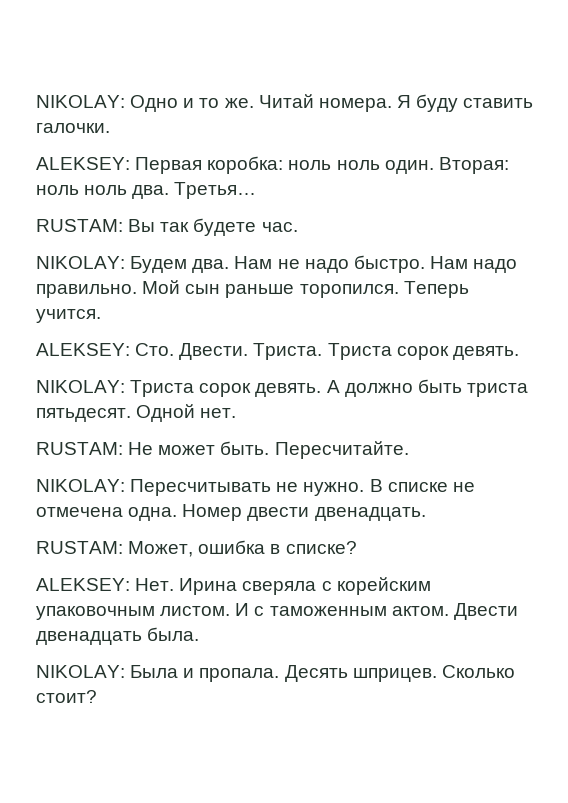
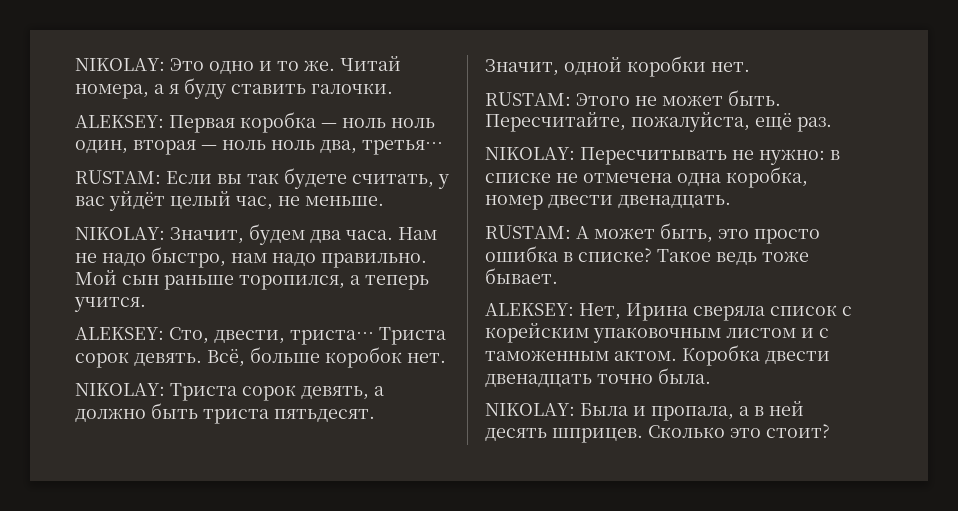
- NIKOLAY: Одно и то же.
+ NIKOLAY: Это одно и то же.
- Читай номера. Я буду ставить галочки.
+ Читай номера, а я буду ставить галочки.
- ALEKSEY: Первая коробка: ноль ноль один. Вторая: ноль ноль два. Третья…
- RUSTAM: Вы так будете час.
- NIKOLAY: Будем два.
+ ALEKSEY: Первая коробка — ноль ноль один, вторая — ноль ноль два, третья…
+ RUSTAM: Если вы так будете считать, у вас уйдёт целый час, не меньше.
+ NIKOLAY: Значит, будем два часа.
- Нам не надо быстро. Нам надо правильно.
+ Нам не надо быстро, нам надо правильно.
- Мой сын раньше торопился. Теперь учится.
+ Мой сын раньше торопился, а теперь учится.
- ALEKSEY: Сто. Двести. Триста. Триста сорок девять.
+ ALEKSEY: Сто, двести, триста… Триста сорок девять. Всё, больше коробок нет.
- NIKOLAY: Триста сорок девять. А должно быть триста пятьдесят.
+ NIKOLAY: Триста сорок девять, а должно быть триста пятьдесят.
- Одной нет.
+ Значит, одной коробки нет.
- RUSTAM: Не может быть. Пересчитайте.
+ RUSTAM: Этого не может быть. Пересчитайте, пожалуйста, ещё раз.
- NIKOLAY: Пересчитывать не нужно. В списке не отмечена одна. Номер двести двенадцать.
+ NIKOLAY: Пересчитывать не нужно: в списке не отмечена одна коробка, номер двести двенадцать.
- RUSTAM: Может, ошибка в списке?
- ALEKSEY: Нет. Ирина сверяла с корейским упаковочным листом. И с таможенным актом.
+ RUSTAM: А может быть, это просто ошибка в списке? Такое ведь тоже бывает.
+ ALEKSEY: Нет, Ирина сверяла список с корейским упаковочным листом и с таможенным актом.
- Двести двенадцать была.
+ Коробка двести двенадцать точно была.
- NIKOLAY: Была и пропала. Десять шприцев.
+ NIKOLAY: Была и пропала, а в ней десять шприцев.
- Сколько стоит?
+ Сколько это стоит?

